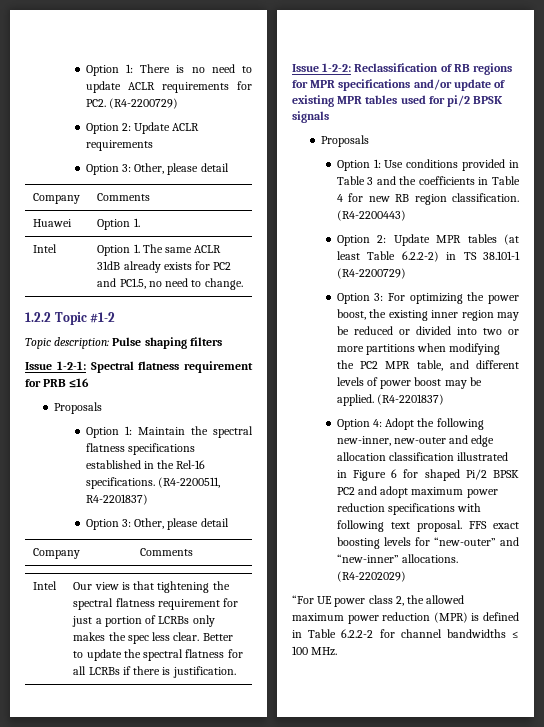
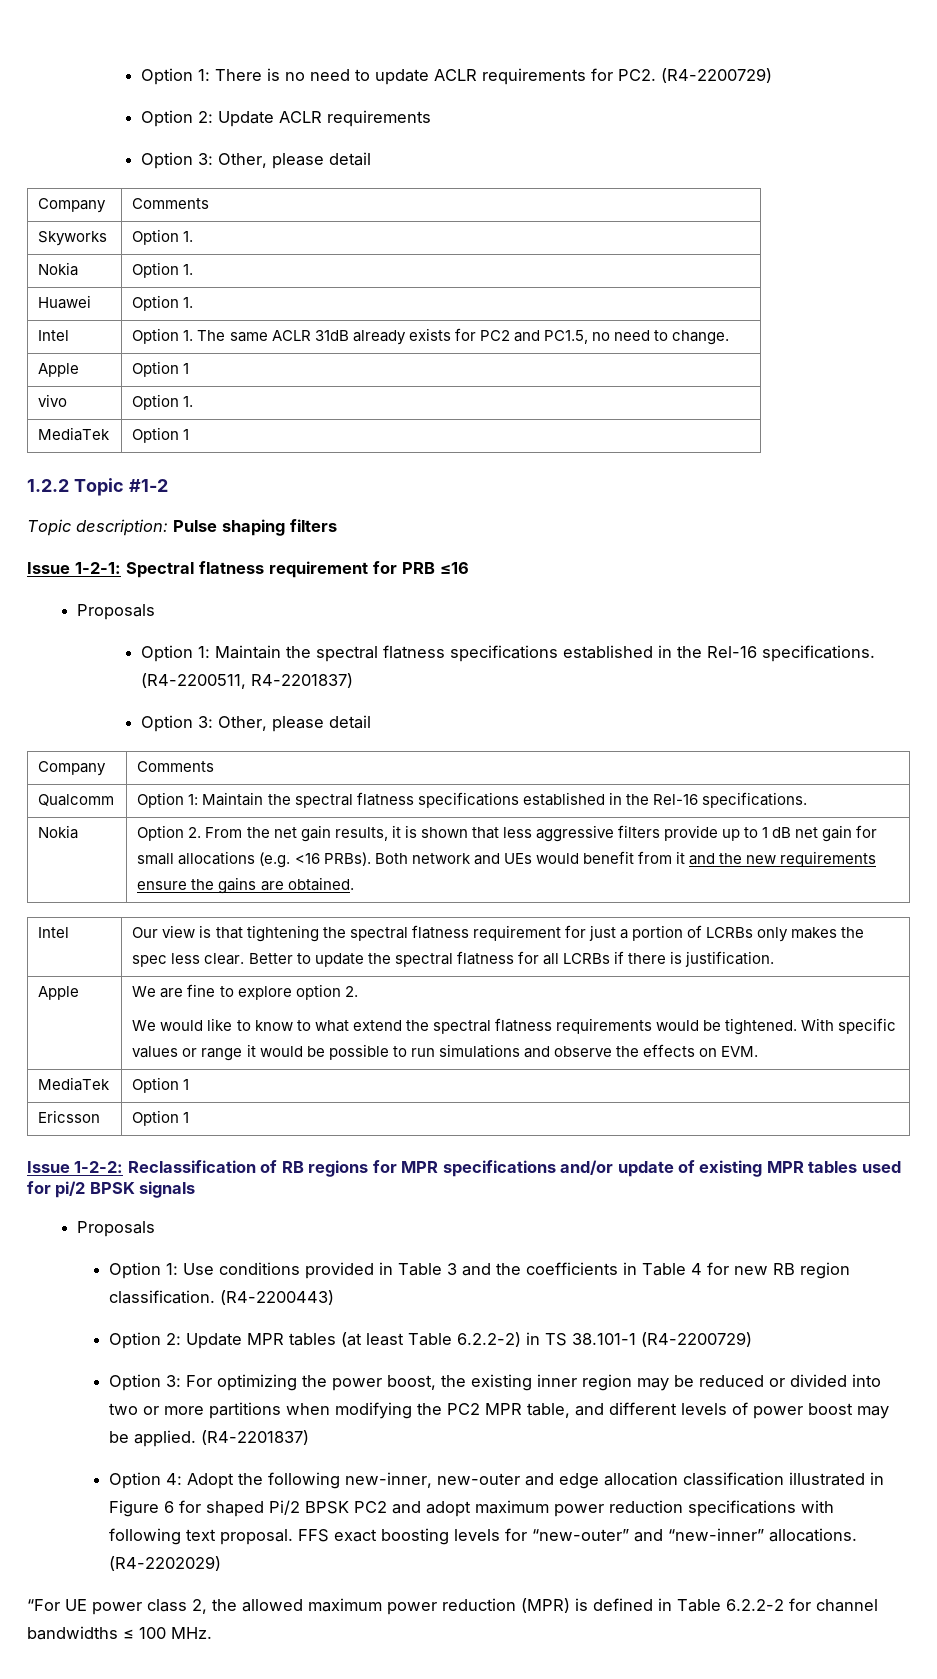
+ Skyworks | Option 1.
+ Nokia | Option 1.
+ Apple | Option 1
+ vivo | Option 1.
+ MediaTek | Option 1
+ Qualcomm | Option 1: Maintain the spectral flatness specifications established in the Rel-16 specifications.
+ Nokia | Option 2. From the net gain results, it is shown that less aggressive filters provide up to 1 dB net gain for small allocations (e.g. <16 PRBs). Both network and UEs would benefit from it and the new requirements ensure the gains are obtained.
+ Apple | We are fine to explore option 2.
+ We would like to know to what extend the spectral flatness requirements would be tightened. With specific values or range it would be possible to run simulations and observe the effects on EVM.
+ MediaTek | Option 1
+ Ericsson | Option 1

